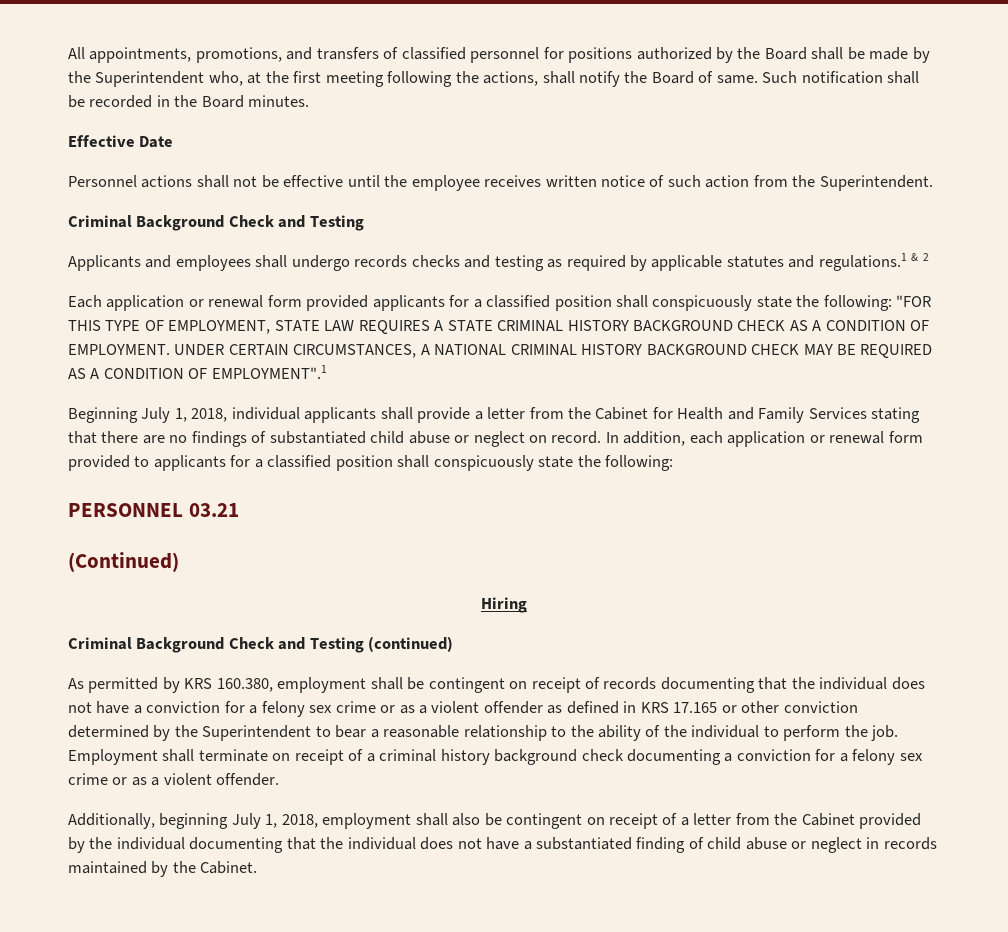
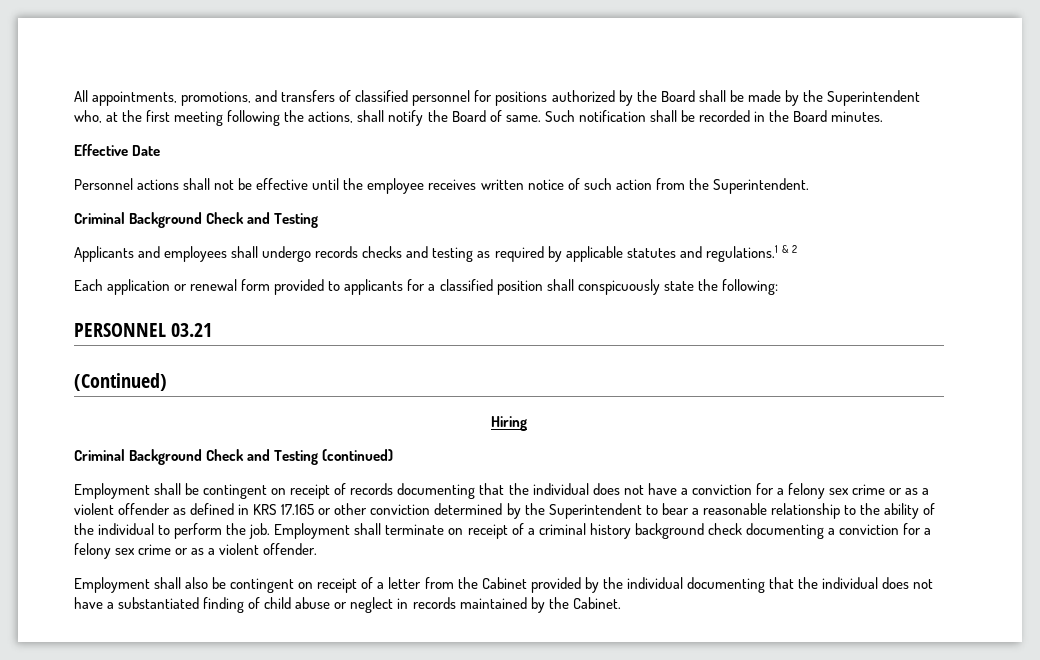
- Each application or renewal form provided applicants for a classified position shall conspicuously state the following: "FOR THIS TYPE OF EMPLOYMENT, STATE LAW REQUIRES A STATE CRIMINAL HISTORY BACKGROUND CHECK AS A CONDITION OF EMPLOYMENT. UNDER CERTAIN CIRCUMSTANCES, A NATIONAL CRIMINAL HISTORY BACKGROUND CHECK MAY BE REQUIRED AS A CONDITION OF EMPLOYMENT".1
- Beginning July 1, 2018, individual applicants shall provide a letter from the Cabinet for Health and Family Services stating that there are no findings of substantiated child abuse or neglect on record. In addition, each application or renewal form provided to applicants for a classified position shall conspicuously state the following:
+ Each application or renewal form provided to applicants for a classified position shall conspicuously state the following:
- As permitted by KRS 160.380, employment shall be contingent on receipt of records documenting that the individual does not have a conviction for a felony sex crime or as a violent offender as defined in KRS 17.165 or other conviction determined by the Superintendent to bear a reasonable relationship to the ability of the individual to perform the job.
+ Employment shall be contingent on receipt of records documenting that the individual does not have a conviction for a felony sex crime or as a violent offender as defined in KRS 17.165 or other conviction determined by the Superintendent to bear a reasonable relationship to the ability of the individual to perform the job.
- Additionally, beginning July 1, 2018, employment shall also be contingent on receipt of a letter from the Cabinet provided by the individual documenting that the individual does not have a substantiated finding of child abuse or neglect in records maintained by the Cabinet.
+ Employment shall also be contingent on receipt of a letter from the Cabinet provided by the individual documenting that the individual does not have a substantiated finding of child abuse or neglect in records maintained by the Cabinet.

